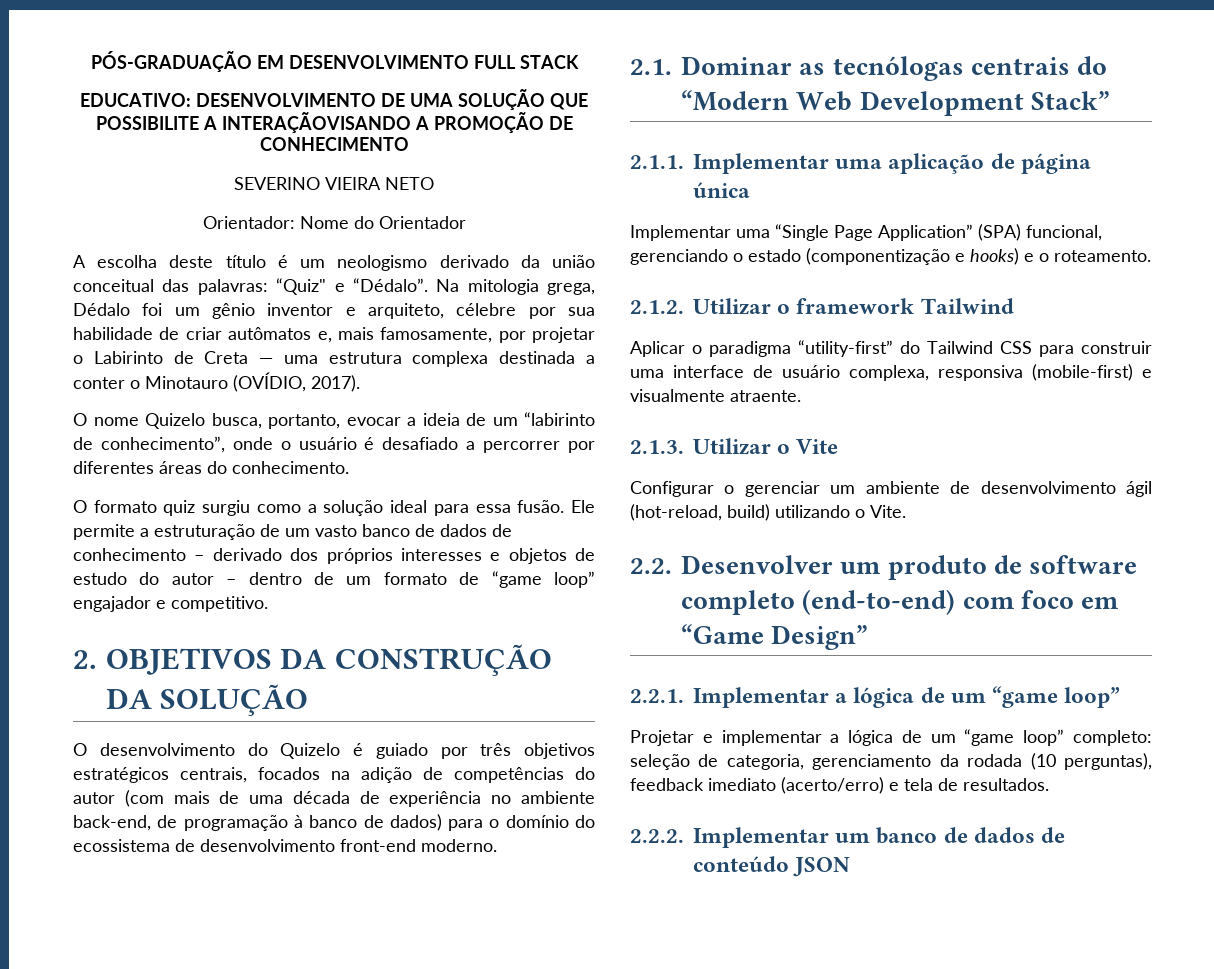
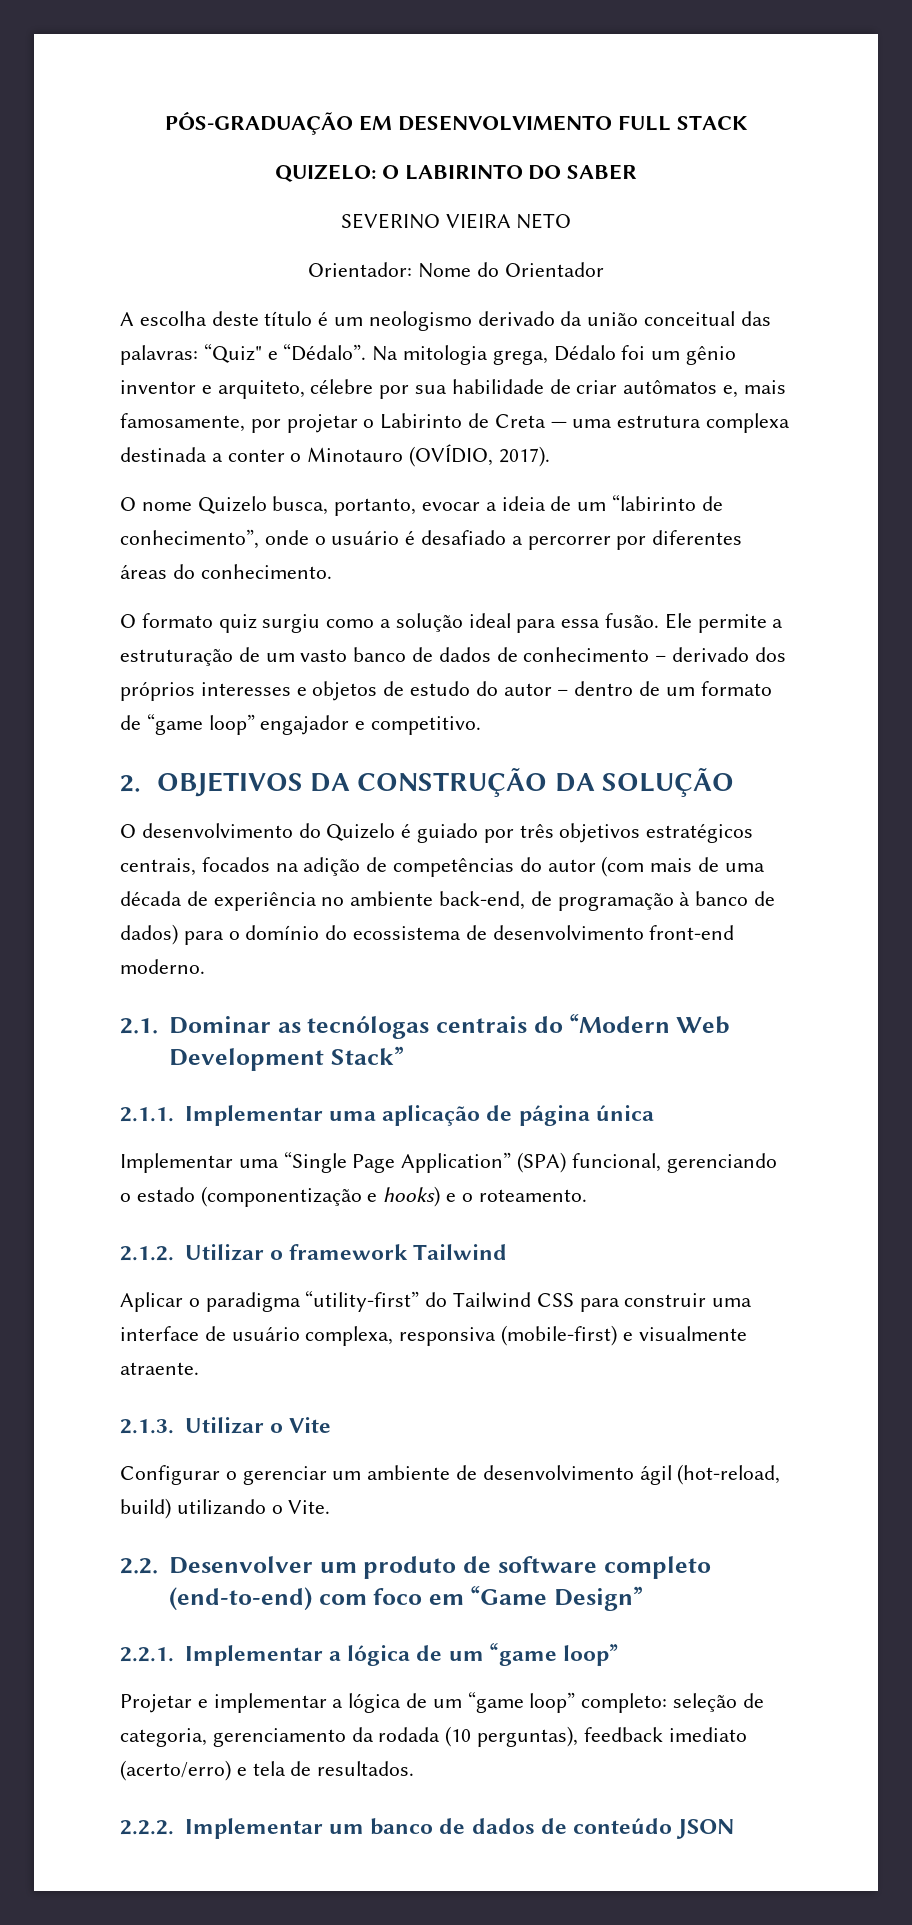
- EDUCATIVO: DESENVOLVIMENTO DE UMA SOLUÇÃO QUE POSSIBILITE A INTERAÇÃOVISANDO A PROMOÇÃO DE CONHECIMENTO
+ QUIZELO: O LABIRINTO DO SABER

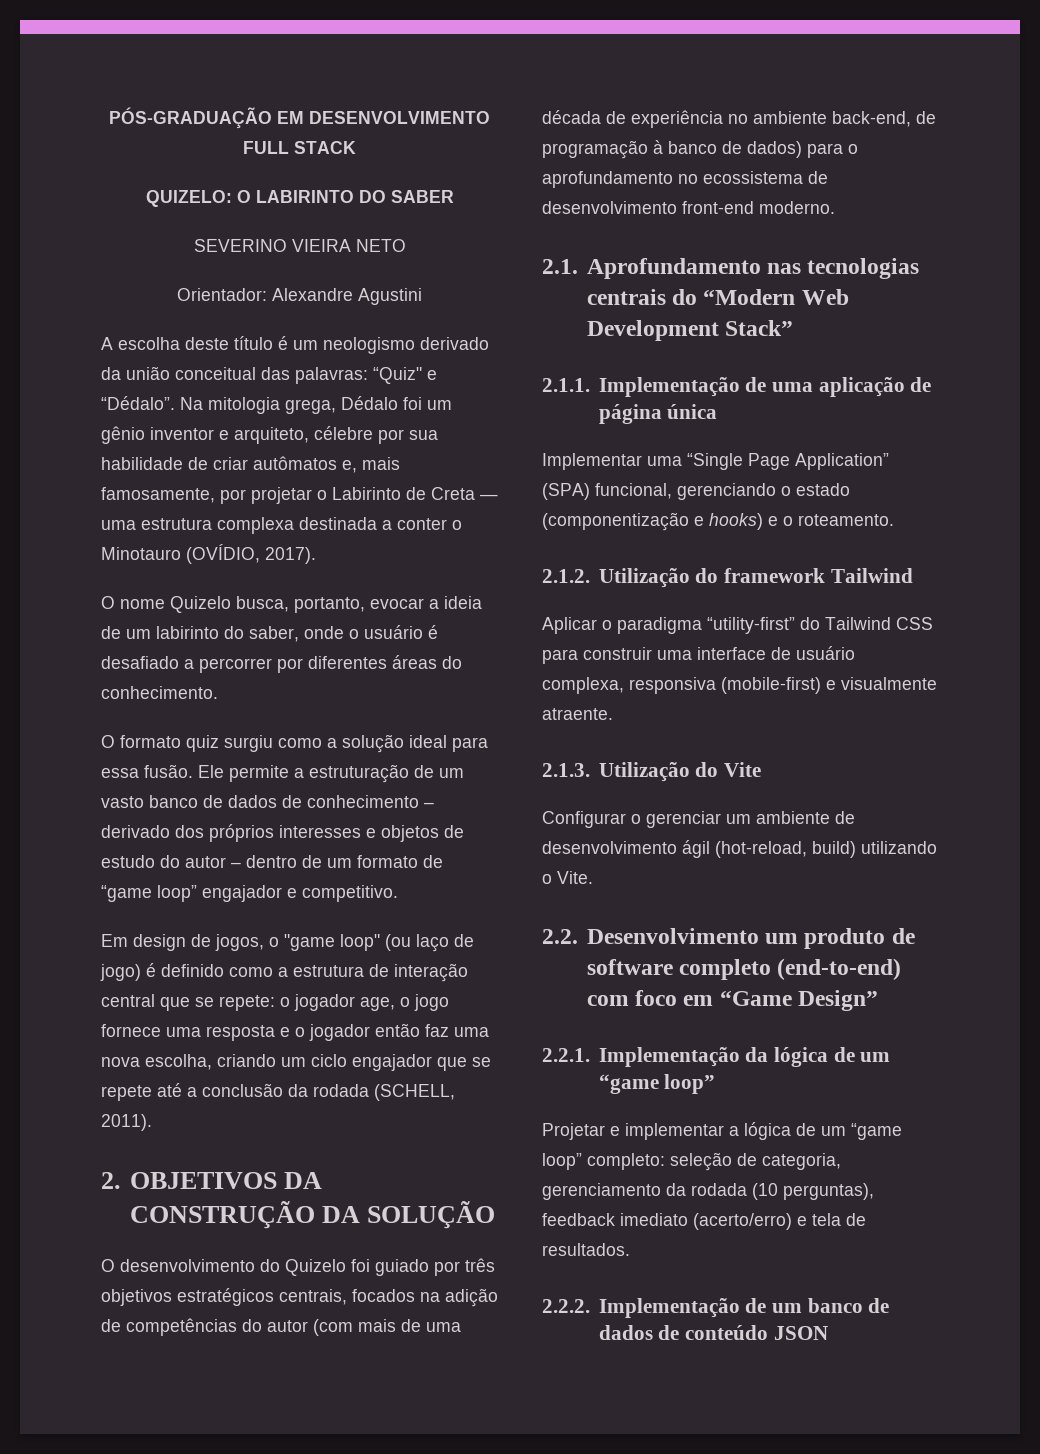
- Orientador: Nome do Orientador
+ Orientador: Alexandre Agustini
- O nome Quizelo busca, portanto, evocar a ideia de um “labirinto de conhecimento”, onde o usuário é desafiado a percorrer por diferentes áreas do conhecimento.
+ O nome Quizelo busca, portanto, evocar a ideia de um labirinto do saber, onde o usuário é desafiado a percorrer por diferentes áreas do conhecimento.
+ Em design de jogos, o "game loop" (ou laço de jogo) é definido como a estrutura de interação central que se repete: o jogador age, o jogo fornece uma resposta e o jogador então faz uma nova escolha, criando um ciclo engajador que se repete até a conclusão da rodada (SCHELL, 2011).
- O desenvolvimento do Quizelo é guiado por três objetivos estratégicos centrais, focados na adição de competências do autor (com mais de uma década de experiência no ambiente back-end, de programação à banco de dados) para o domínio do ecossistema de desenvolvimento front-end moderno.
+ O desenvolvimento do Quizelo foi guiado por três objetivos estratégicos centrais, focados na adição de competências do autor (com mais de uma década de experiência no ambiente back-end, de programação à banco de dados) para o aprofundamento no ecossistema de desenvolvimento front-end moderno.
- 2.1. Dominar as tecnólogas centrais do “Modern Web Development Stack”
+ 2.1. Aprofundamento nas tecnologias centrais do “Modern Web Development Stack”
- 2.1.1. Implementar uma aplicação de página única
+ 2.1.1. Implementação de uma aplicação de página única
- 2.1.2. Utilizar o framework Tailwind
+ 2.1.2. Utilização do framework Tailwind
- 2.1.3. Utilizar o Vite
+ 2.1.3. Utilização do Vite
- 2.2. Desenvolver um produto de software completo (end-to-end) com foco em “Game Design”
+ 2.2. Desenvolvimento um produto de software completo (end-to-end) com foco em “Game Design”
- 2.2.1. Implementar a lógica de um “game loop”
+ 2.2.1. Implementação da lógica de um “game loop”
- 2.2.2. Implementar um banco de dados de conteúdo JSON
+ 2.2.2. Implementação de um banco de dados de conteúdo JSON

